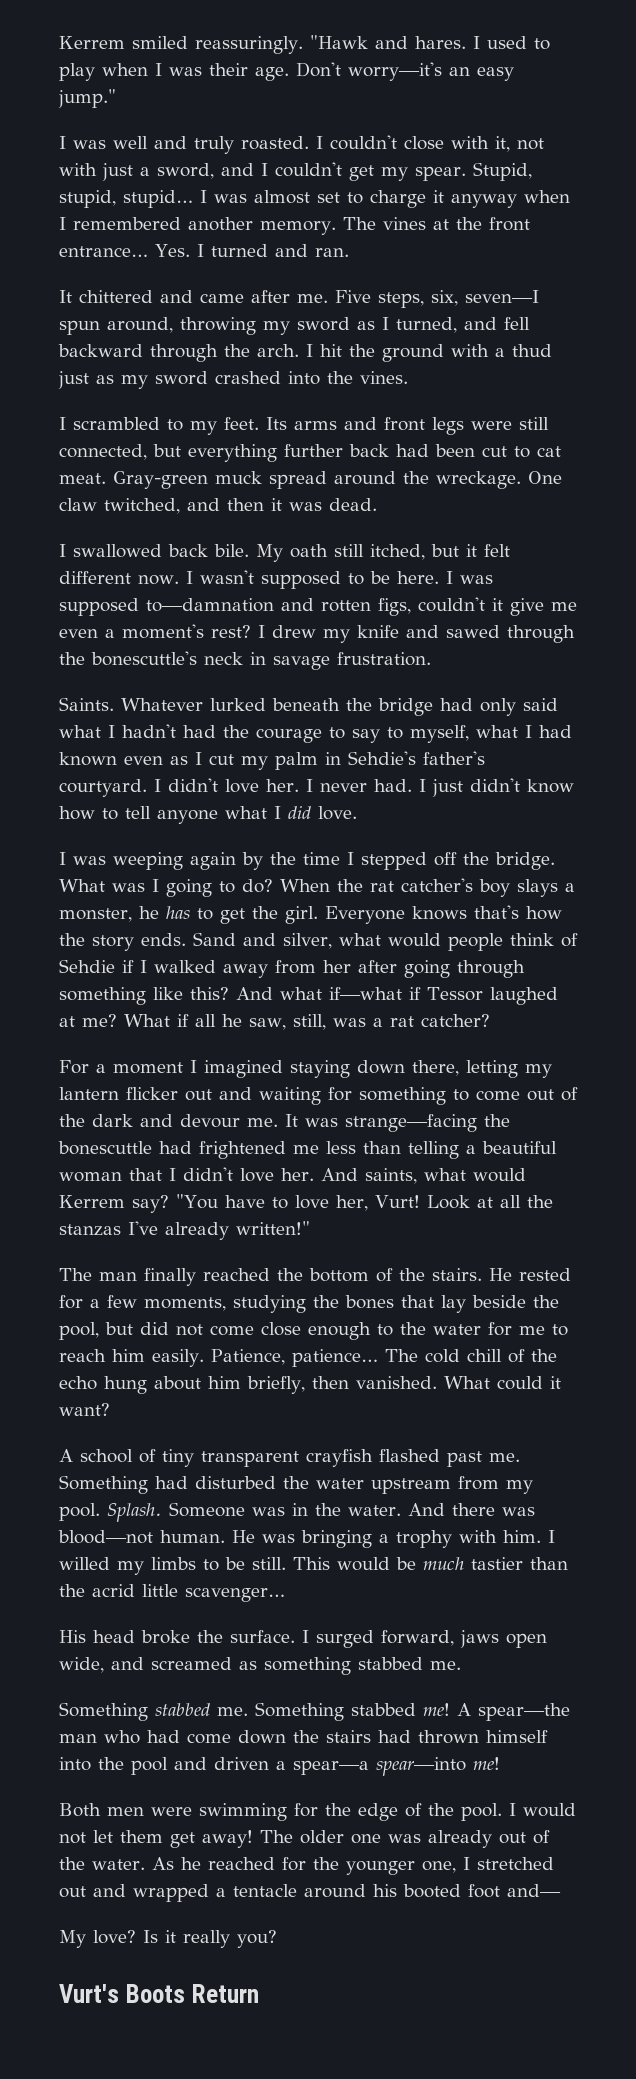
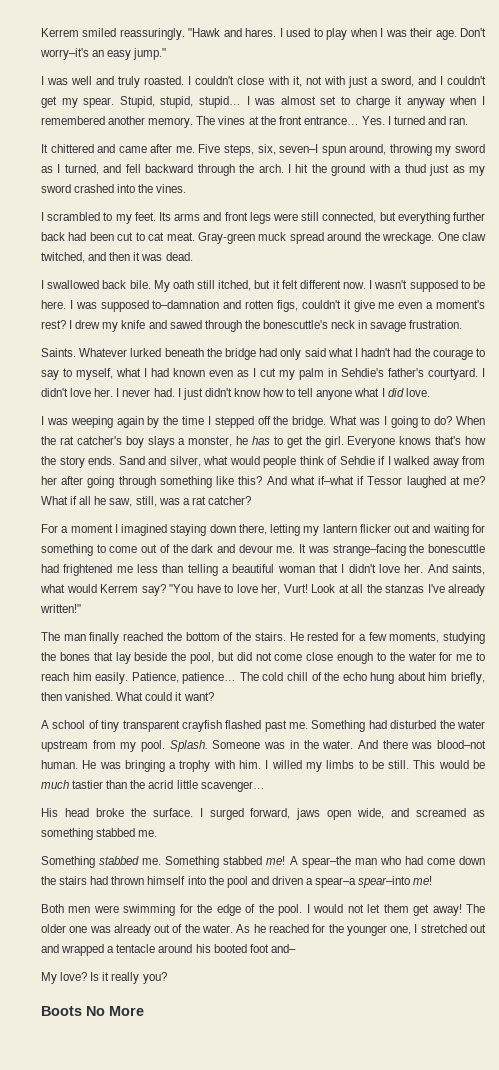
- Don't worry—it's an easy jump."
+ Don't worry–it's an easy jump."
- Five steps, six, seven—I spun around, throwing my sword as I turned, and fell backward through the arch.
+ Five steps, six, seven–I spun around, throwing my sword as I turned, and fell backward through the arch.
- I was supposed to—damnation and rotten figs, couldn't it give me even a moment's rest?
+ I was supposed to–damnation and rotten figs, couldn't it give me even a moment's rest?
- And what if—what if Tessor laughed at me?
+ And what if–what if Tessor laughed at me?
- It was strange—facing the bonescuttle had frightened me less than telling a beautiful woman that I didn't love her.
+ It was strange–facing the bonescuttle had frightened me less than telling a beautiful woman that I didn't love her.
- And there was blood—not human.
+ And there was blood–not human.
- A spear—the man who had come down the stairs had thrown himself into the pool and driven a spear—a spear—into me!
+ A spear–the man who had come down the stairs had thrown himself into the pool and driven a spear–a spear–into me!
- As he reached for the younger one, I stretched out and wrapped a tentacle around his booted foot and—
+ As he reached for the younger one, I stretched out and wrapped a tentacle around his booted foot and–
- Vurt's Boots Return
+ Boots No More

